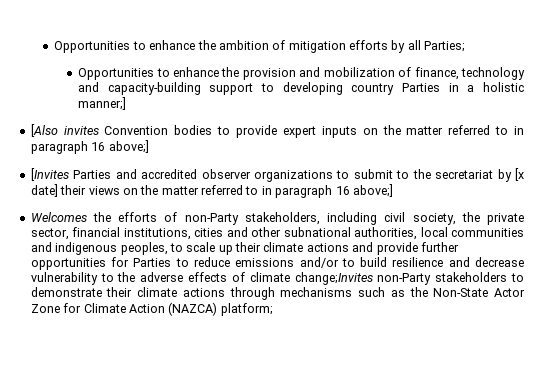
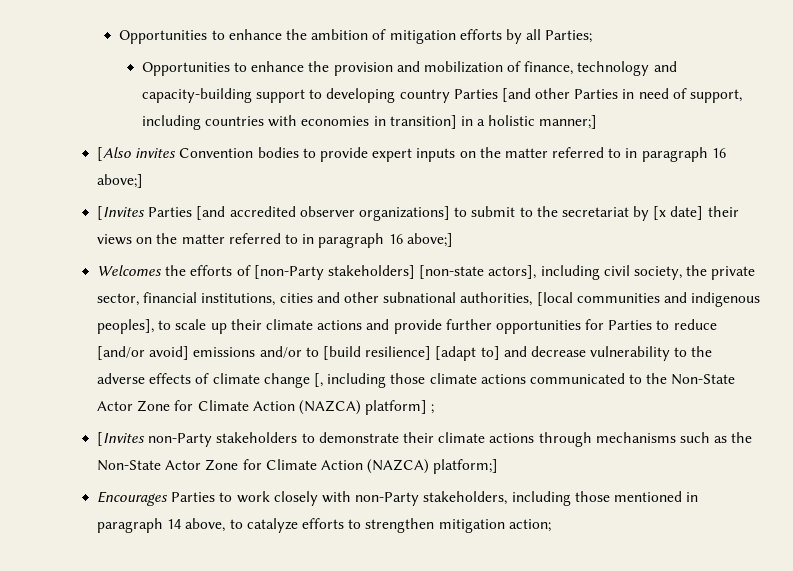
- Opportunities to enhance the provision and mobilization of finance, technology and capacity-building support to developing country Parties in a holistic manner;]
+ Opportunities to enhance the provision and mobilization of finance, technology and capacity-building support to developing country Parties [and other Parties in need of support, including countries with economies in transition] in a holistic manner;]
- [Invites Parties and accredited observer organizations to submit to the secretariat by [x date] their views on the matter referred to in paragraph 16 above;]
+ [Invites Parties [and accredited observer organizations] to submit to the secretariat by [x date] their views on the matter referred to in paragraph 16 above;]
- Welcomes the efforts of non-Party stakeholders, including civil society, the private sector, financial institutions, cities and other subnational authorities, local communities and indigenous peoples, to scale up their climate actions and provide further opportunities for Parties to reduce emissions and/or to build resilience and decrease vulnerability to the adverse effects of climate change;Invites non-Party stakeholders to demonstrate their climate actions through mechanisms such as the Non-State Actor Zone for Climate Action (NAZCA) platform;
+ Welcomes the efforts of [non-Party stakeholders] [non-state actors], including civil society, the private sector, financial institutions, cities and other subnational authorities, [local communities and indigenous peoples], to scale up their climate actions and provide further opportunities for Parties to reduce [and/or avoid] emissions and/or to [build resilience] [adapt to] and decrease vulnerability to the adverse effects of climate change [, including those climate actions communicated to the Non-State Actor Zone for Climate Action (NAZCA) platform] ;
+ [Invites non-Party stakeholders to demonstrate their climate actions through mechanisms such as the Non-State Actor Zone for Climate Action (NAZCA) platform;]
+ Encourages Parties to work closely with non-Party stakeholders, including those mentioned in paragraph 14 above, to catalyze efforts to strengthen mitigation action;

